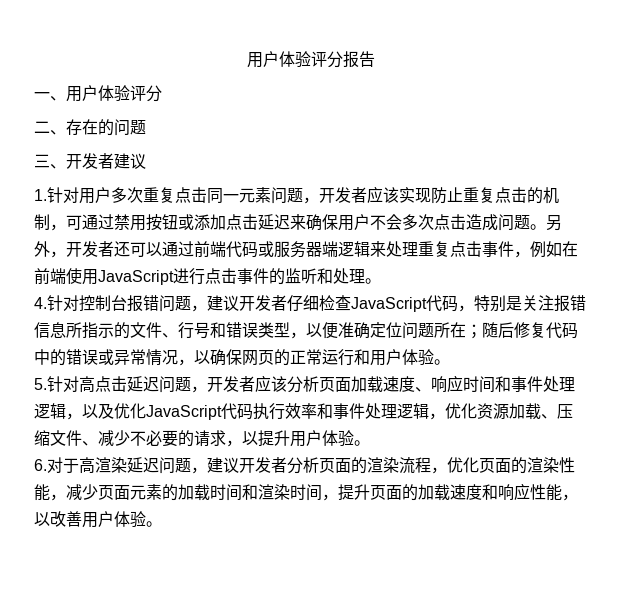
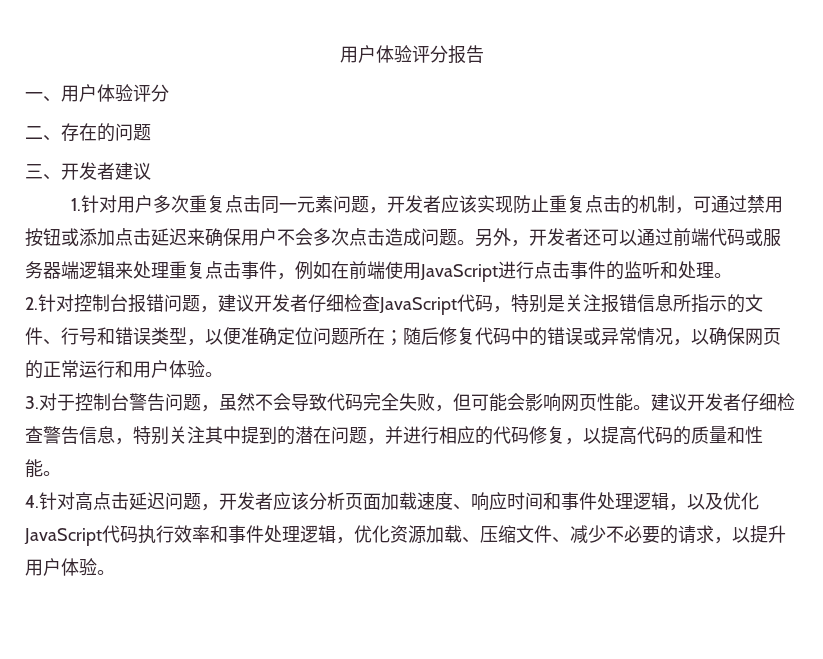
- 4.针对控制台报错问题，建议开发者仔细检查JavaScript代码，特别是关注报错信息所指示的文件、行号和错误类型，以便准确定位问题所在；随后修复代码中的错误或异常情况，以确保网页的正常运行和用户体验。
+ 2.针对控制台报错问题，建议开发者仔细检查JavaScript代码，特别是关注报错信息所指示的文件、行号和错误类型，以便准确定位问题所在；随后修复代码中的错误或异常情况，以确保网页的正常运行和用户体验。
- 5.针对高点击延迟问题，开发者应该分析页面加载速度、响应时间和事件处理逻辑，以及优化JavaScript代码执行效率和事件处理逻辑，优化资源加载、压缩文件、减少不必要的请求，以提升用户体验。
+ 3.对于控制台警告问题，虽然不会导致代码完全失败，但可能会影响网页性能。建议开发者仔细检查警告信息，特别关注其中提到的潜在问题，并进行相应的代码修复，以提高代码的质量和性能。
+ 4.针对高点击延迟问题，开发者应该分析页面加载速度、响应时间和事件处理逻辑，以及优化JavaScript代码执行效率和事件处理逻辑，优化资源加载、压缩文件、减少不必要的请求，以提升用户体验。
- 6.对于高渲染延迟问题，建议开发者分析页面的渲染流程，优化页面的渲染性能，减少页面元素的加载时间和渲染时间，提升页面的加载速度和响应性能，以改善用户体验。

